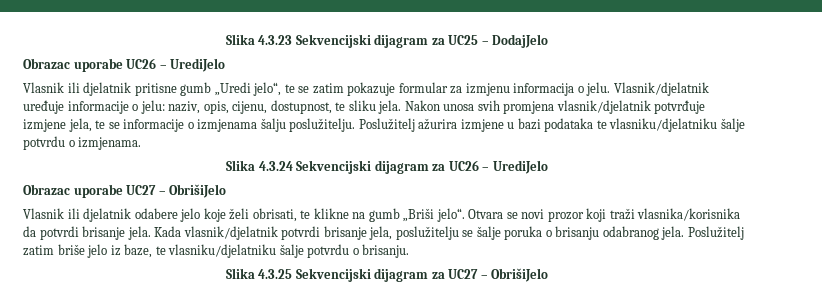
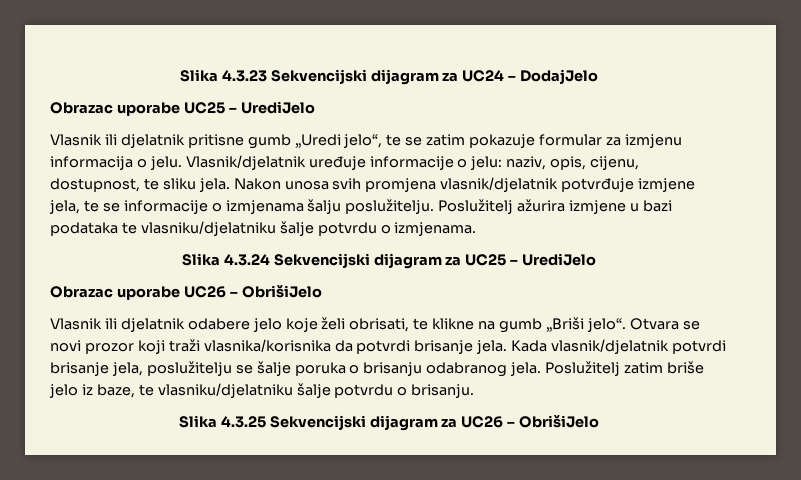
- Slika 4.3.23 Sekvencijski dijagram za UC25 – DodajJelo
+ Slika 4.3.23 Sekvencijski dijagram za UC24 – DodajJelo
- Obrazac uporabe UC26 – UrediJelo
+ Obrazac uporabe UC25 – UrediJelo
- Slika 4.3.24 Sekvencijski dijagram za UC26 – UrediJelo
+ Slika 4.3.24 Sekvencijski dijagram za UC25 – UrediJelo
- Obrazac uporabe UC27 – ObrišiJelo
+ Obrazac uporabe UC26 – ObrišiJelo
- Slika 4.3.25 Sekvencijski dijagram za UC27 – ObrišiJelo
+ Slika 4.3.25 Sekvencijski dijagram za UC26 – ObrišiJelo

